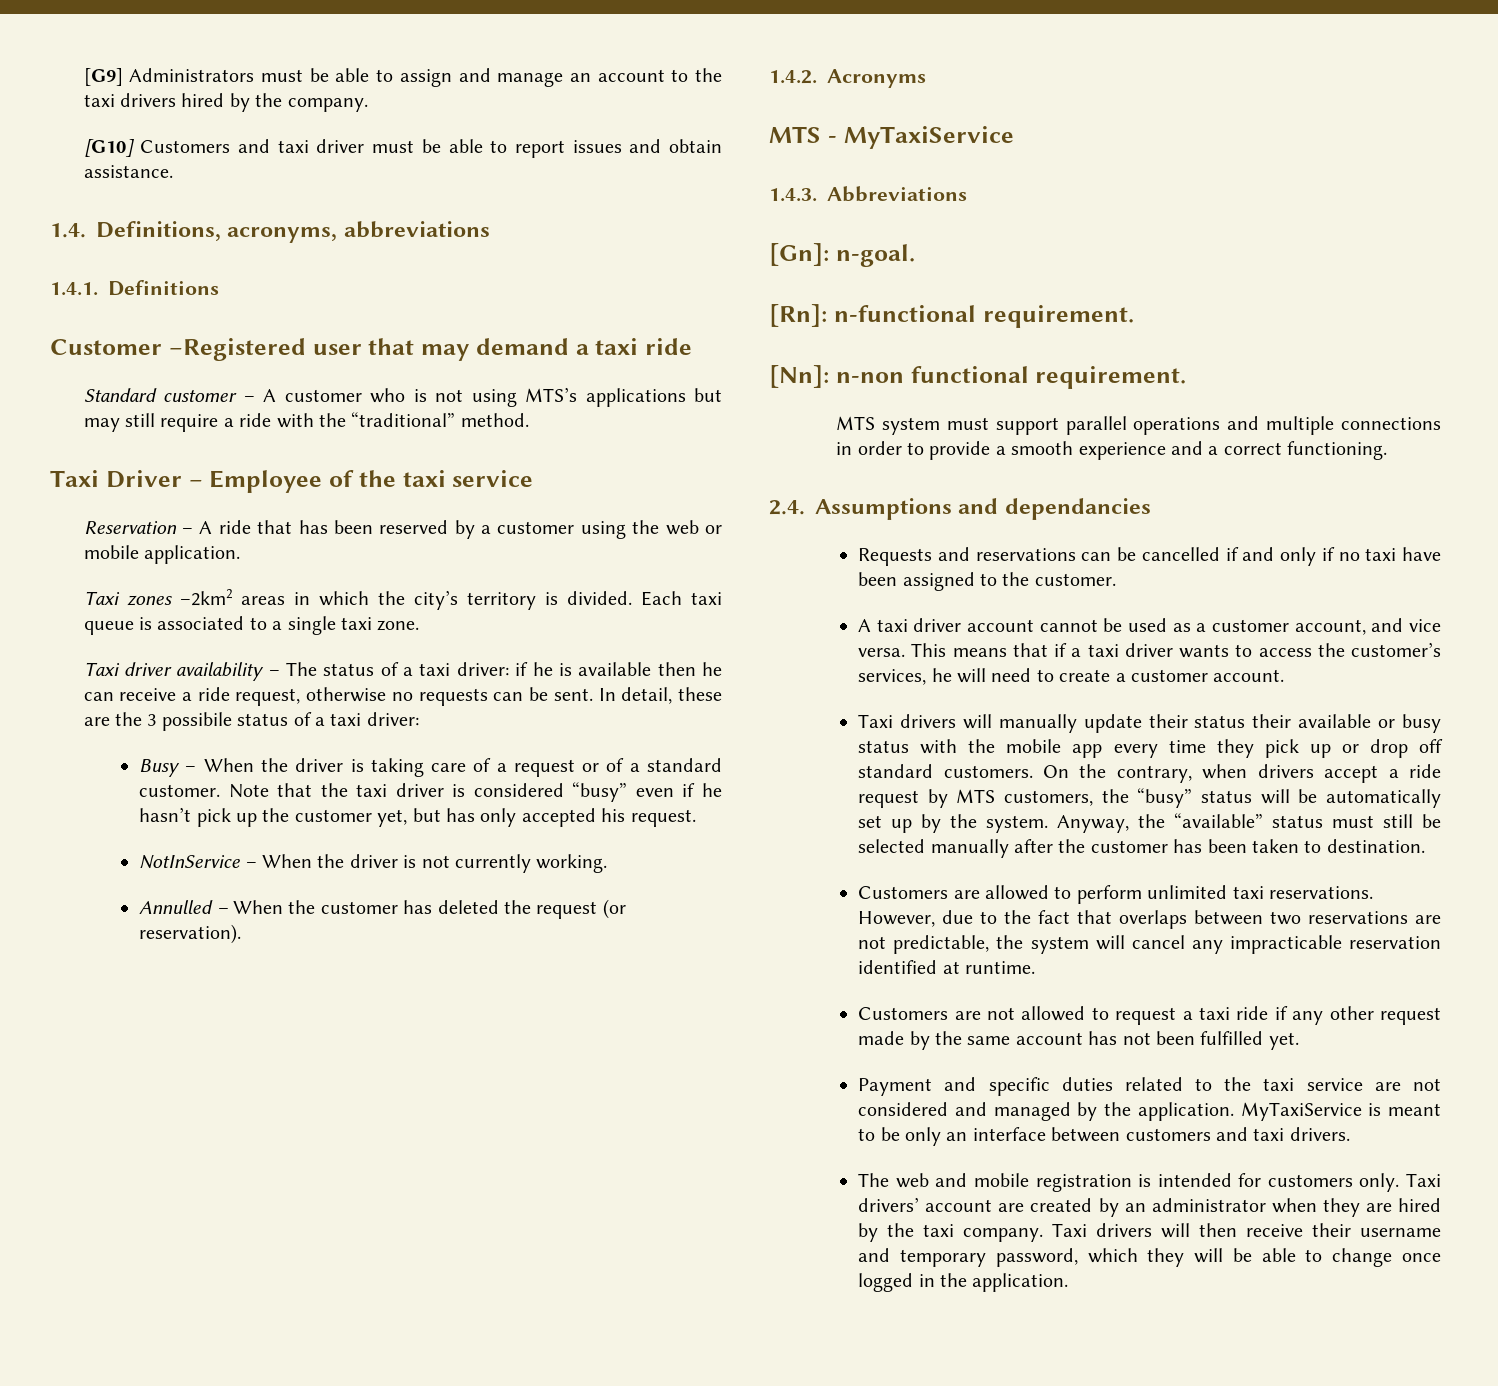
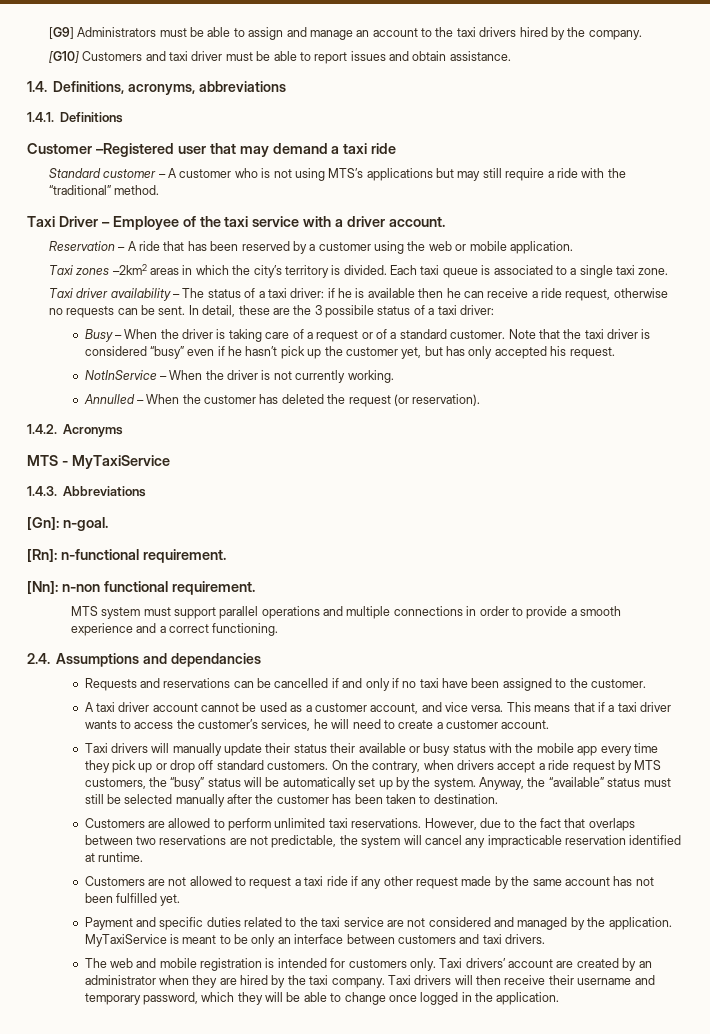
- Taxi Driver – Employee of the taxi service
+ Taxi Driver – Employee of the taxi service with a driver account.

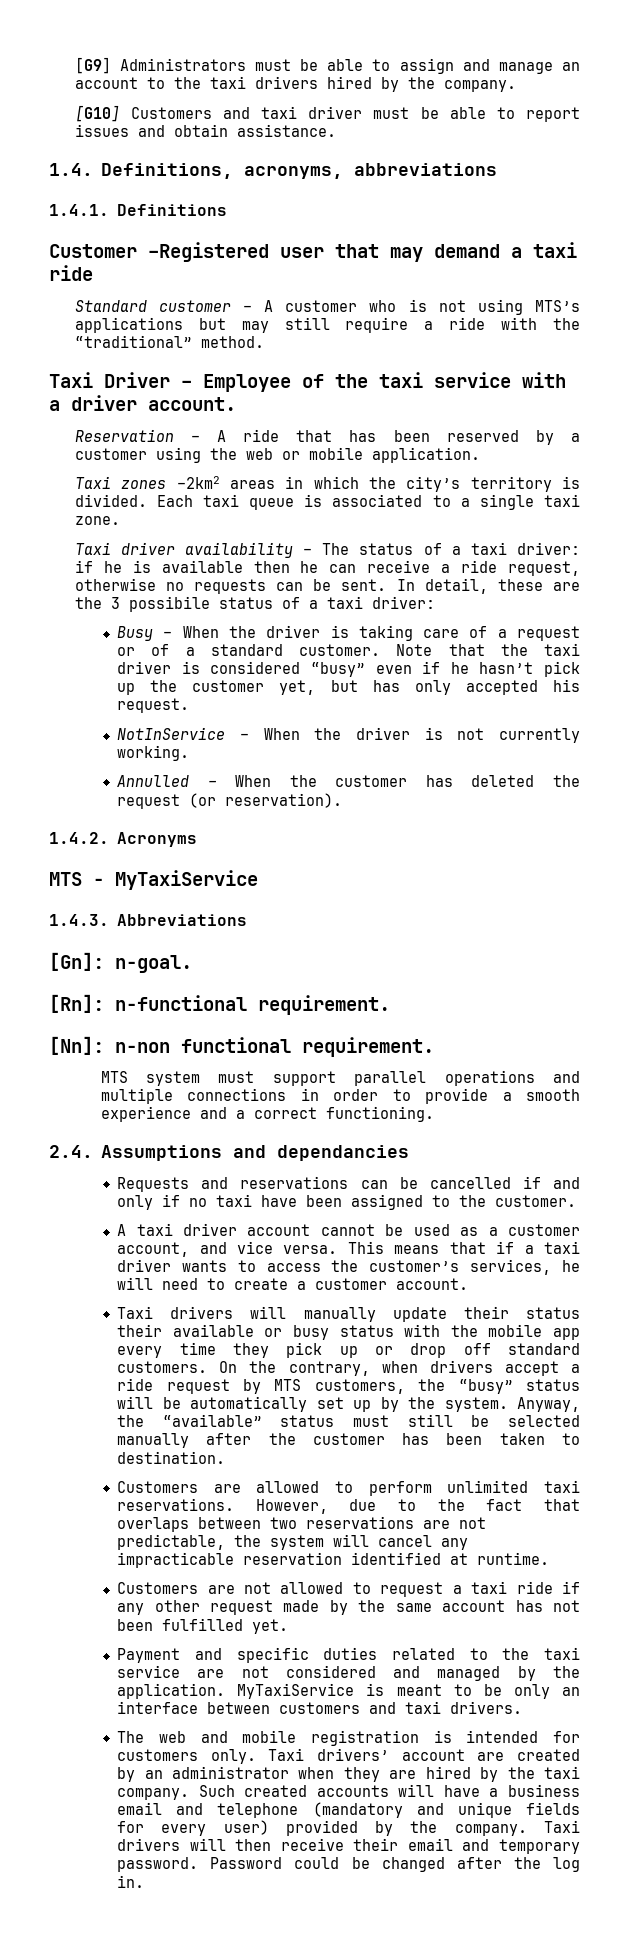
+ Such created accounts will have a business email and telephone (mandatory and unique fields for every user) provided by the company.
- Taxi drivers will then receive their username and temporary password, which they will be able to change once logged in the application.
+ Taxi drivers will then receive their email and temporary password. Password could be changed after the log in.

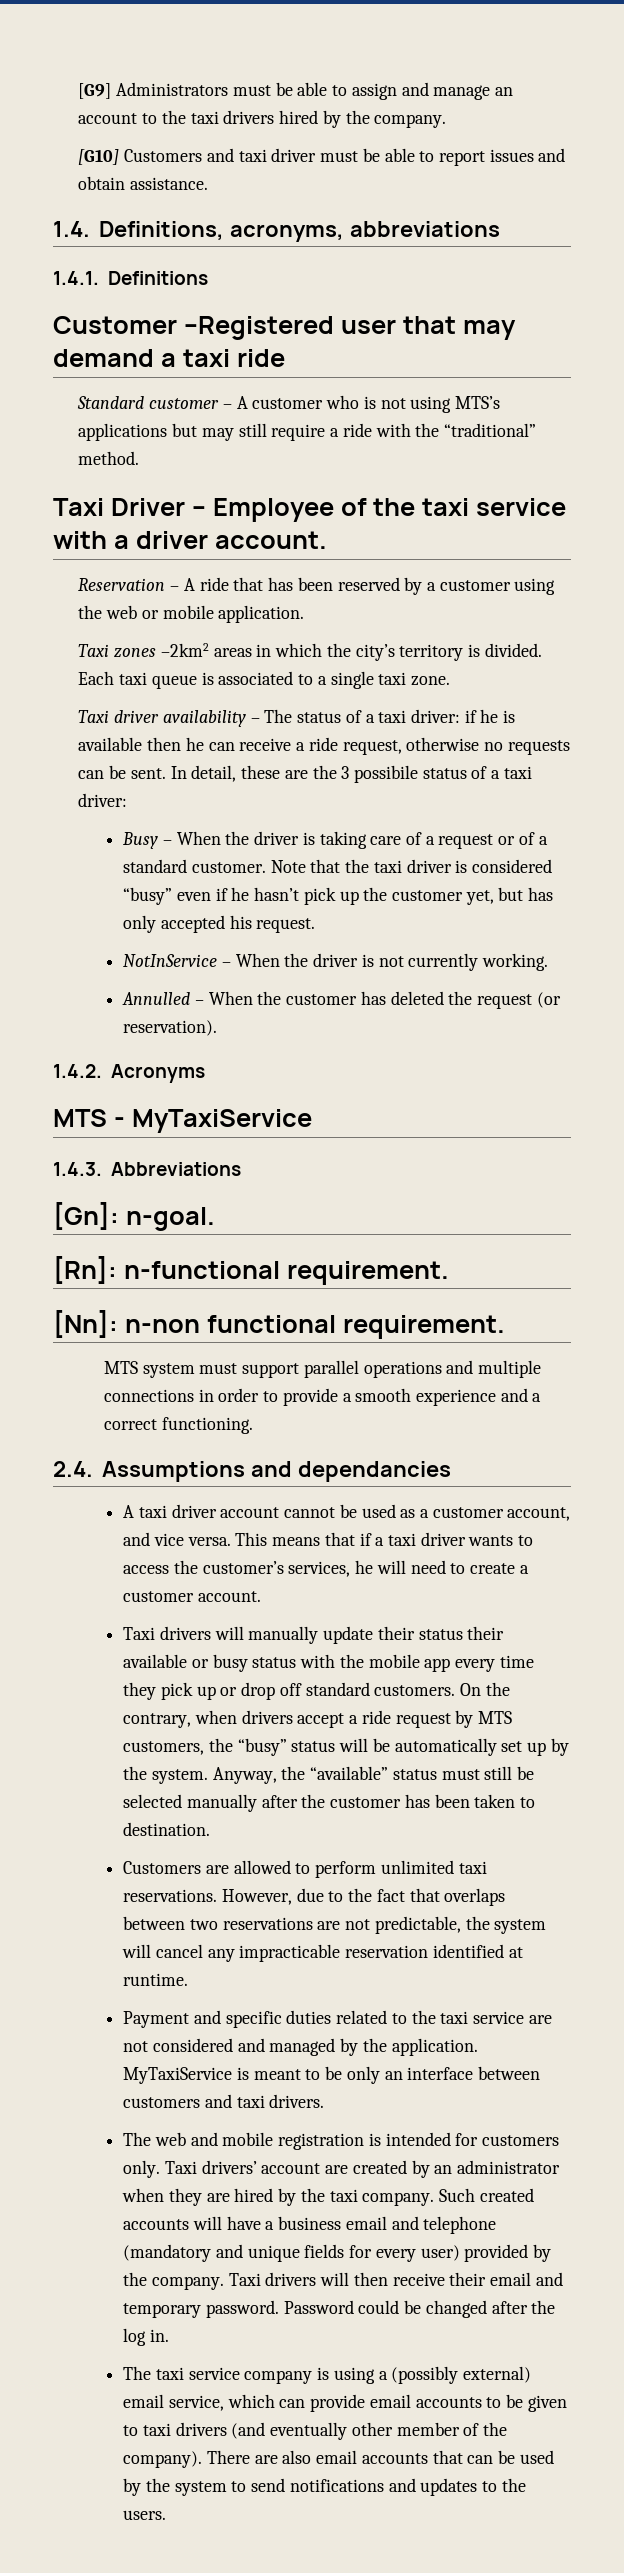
- Requests and reservations can be cancelled if and only if no taxi have been assigned to the customer.
- Customers are not allowed to request a taxi ride if any other request made by the same account has not been fulfilled yet.
+ The taxi service company is using a (possibly external) email service, which can provide email accounts to be given to taxi drivers (and eventually other member of the company). There are also email accounts that can be used by the system to send notifications and updates to the users.

